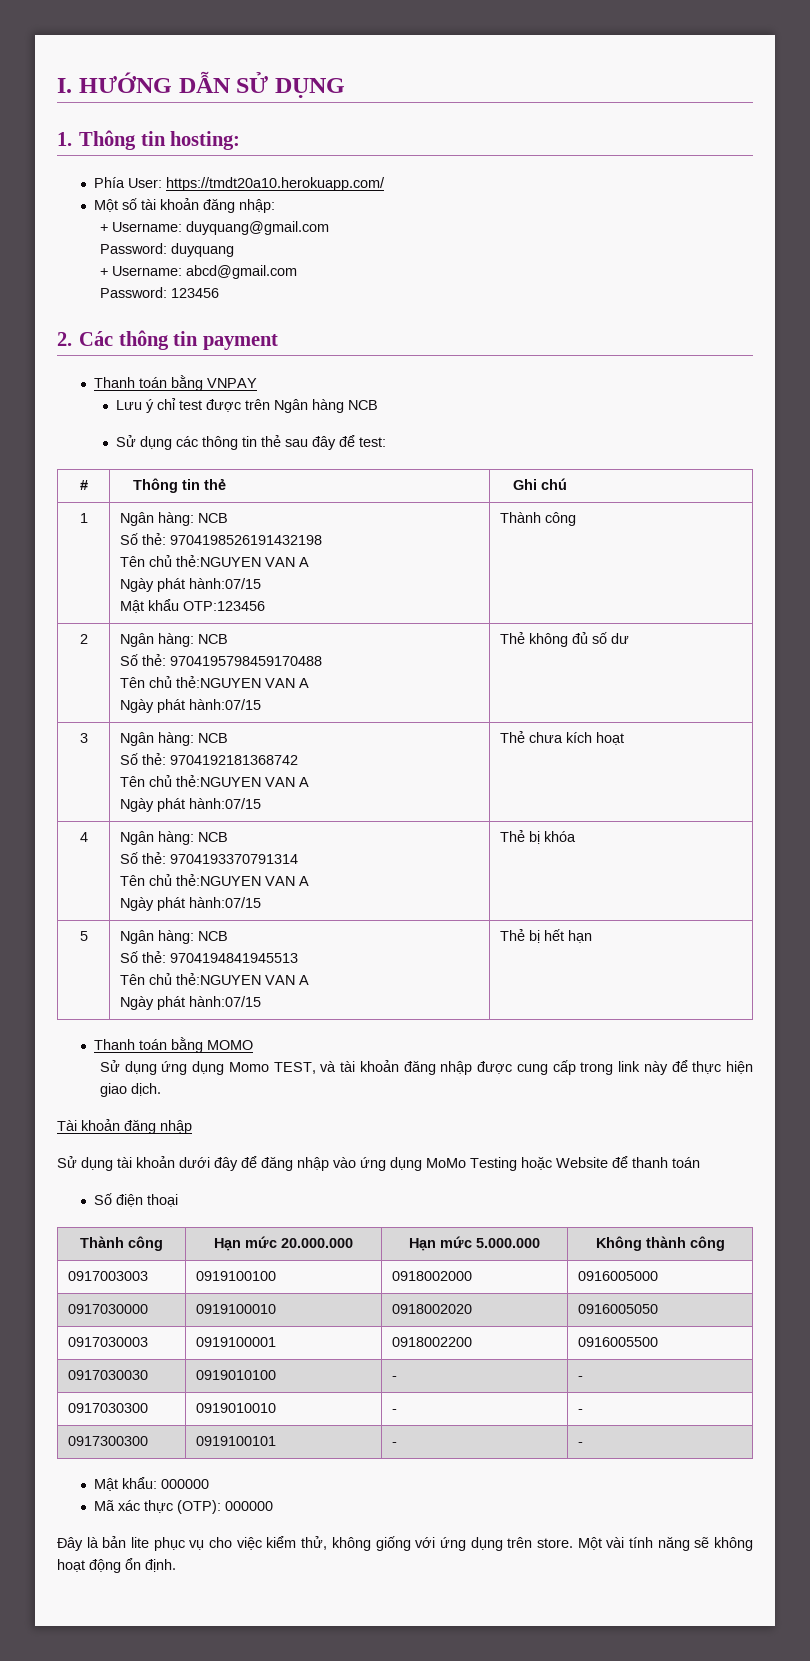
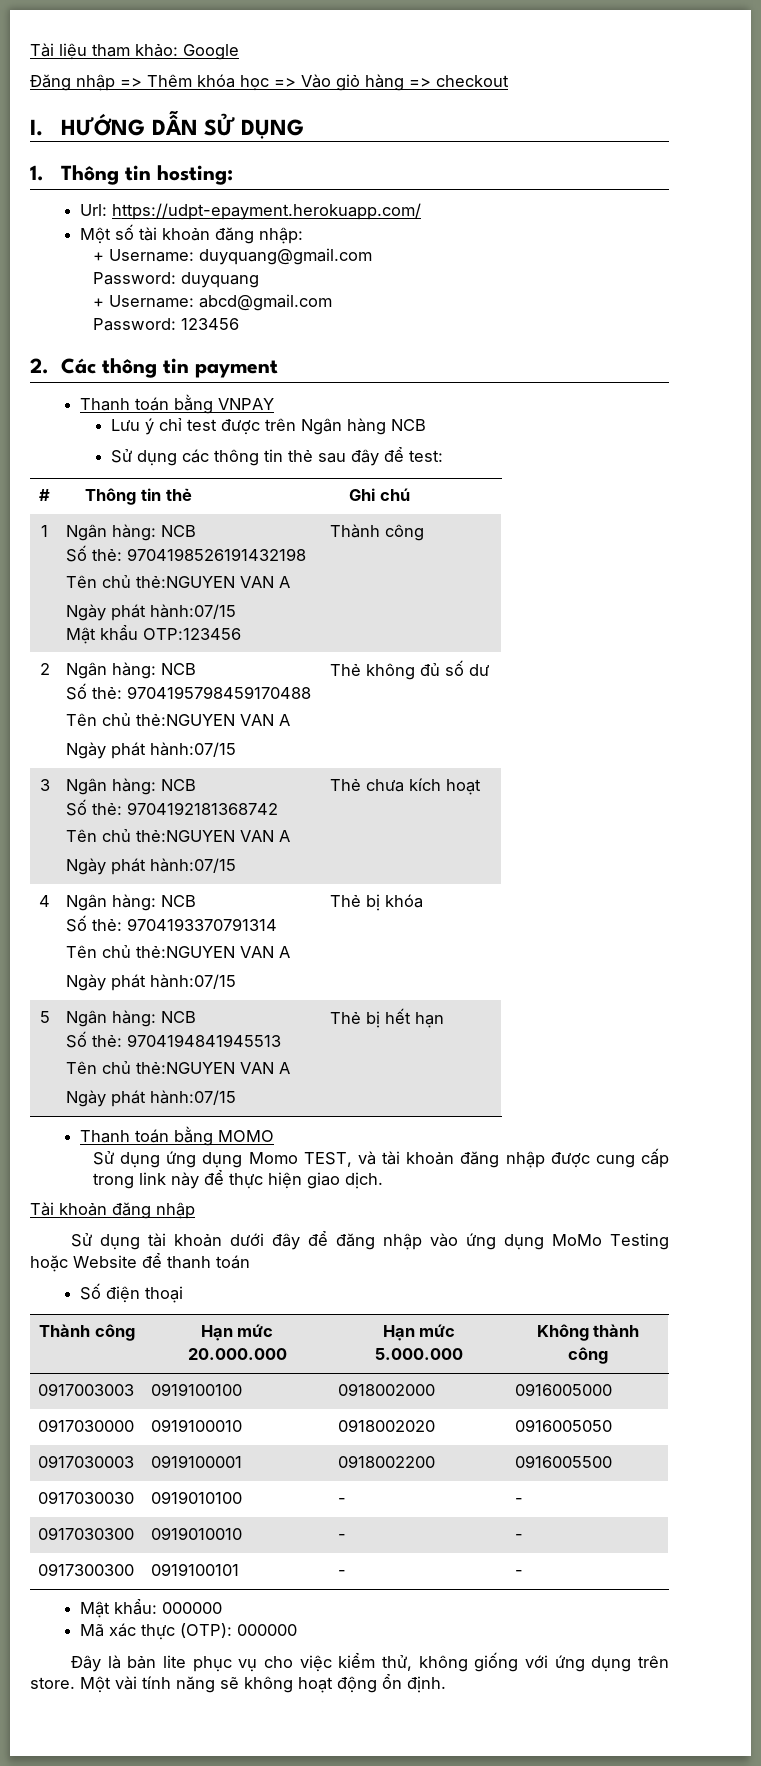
+ Tài liệu tham khảo: Google
+ Đăng nhập => Thêm khóa học => Vào giỏ hàng => checkout
- Phía User: https://tmdt20a10.herokuapp.com/
+ Url: https://udpt-epayment.herokuapp.com/

